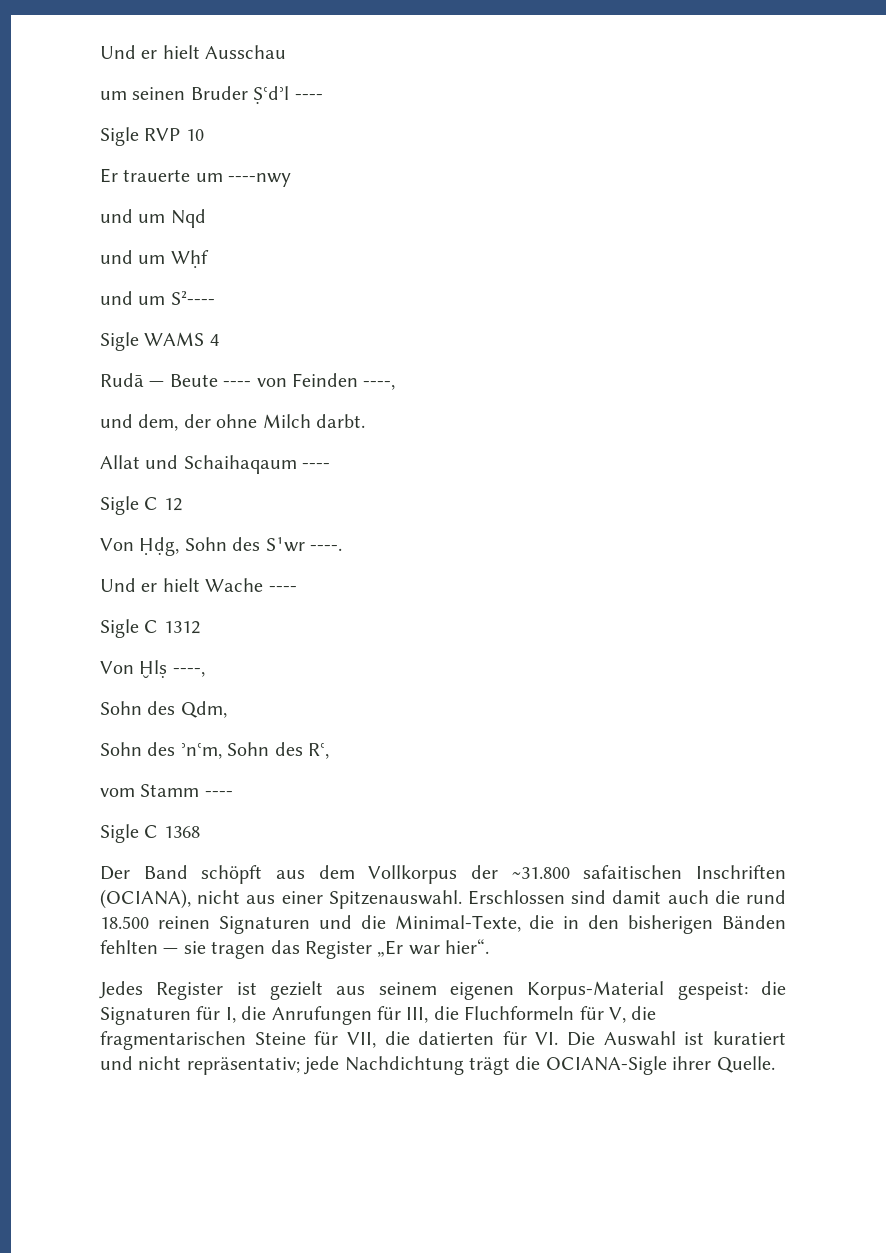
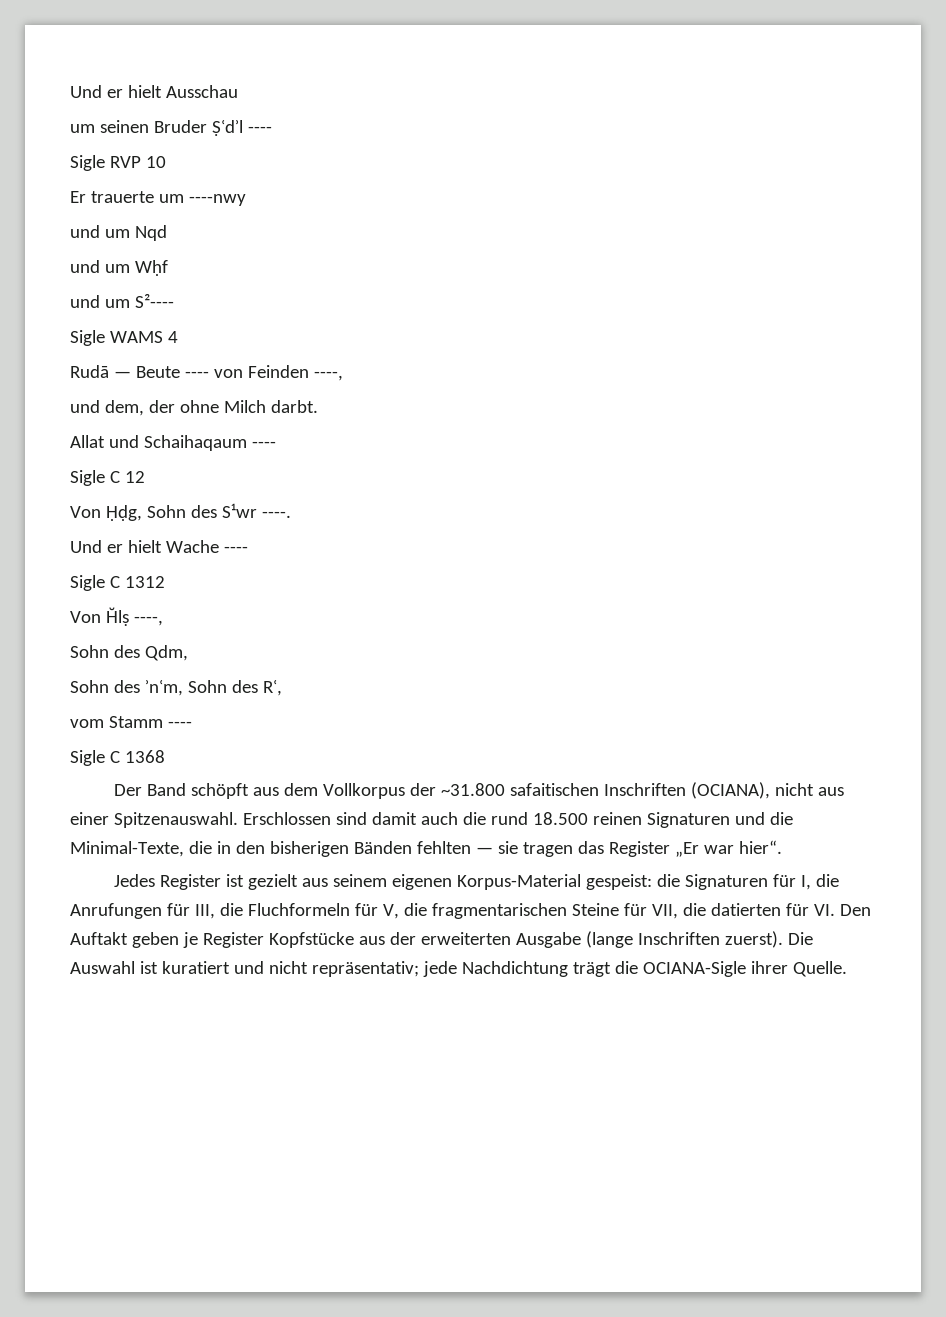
- Jedes Register ist gezielt aus seinem eigenen Korpus-Material gespeist: die Signaturen für I, die Anrufungen für III, die Fluchformeln für V, die fragmentarischen Steine für VII, die datierten für VI. Die Auswahl ist kuratiert und nicht repräsentativ; jede Nachdichtung trägt die OCIANA-Sigle ihrer Quelle.
+ Jedes Register ist gezielt aus seinem eigenen Korpus-Material gespeist: die Signaturen für I, die Anrufungen für III, die Fluchformeln für V, die fragmentarischen Steine für VII, die datierten für VI. Den Auftakt geben je Register Kopfstücke aus der erweiterten Ausgabe (lange Inschriften zuerst). Die Auswahl ist kuratiert und nicht repräsentativ; jede Nachdichtung trägt die OCIANA-Sigle ihrer Quelle.

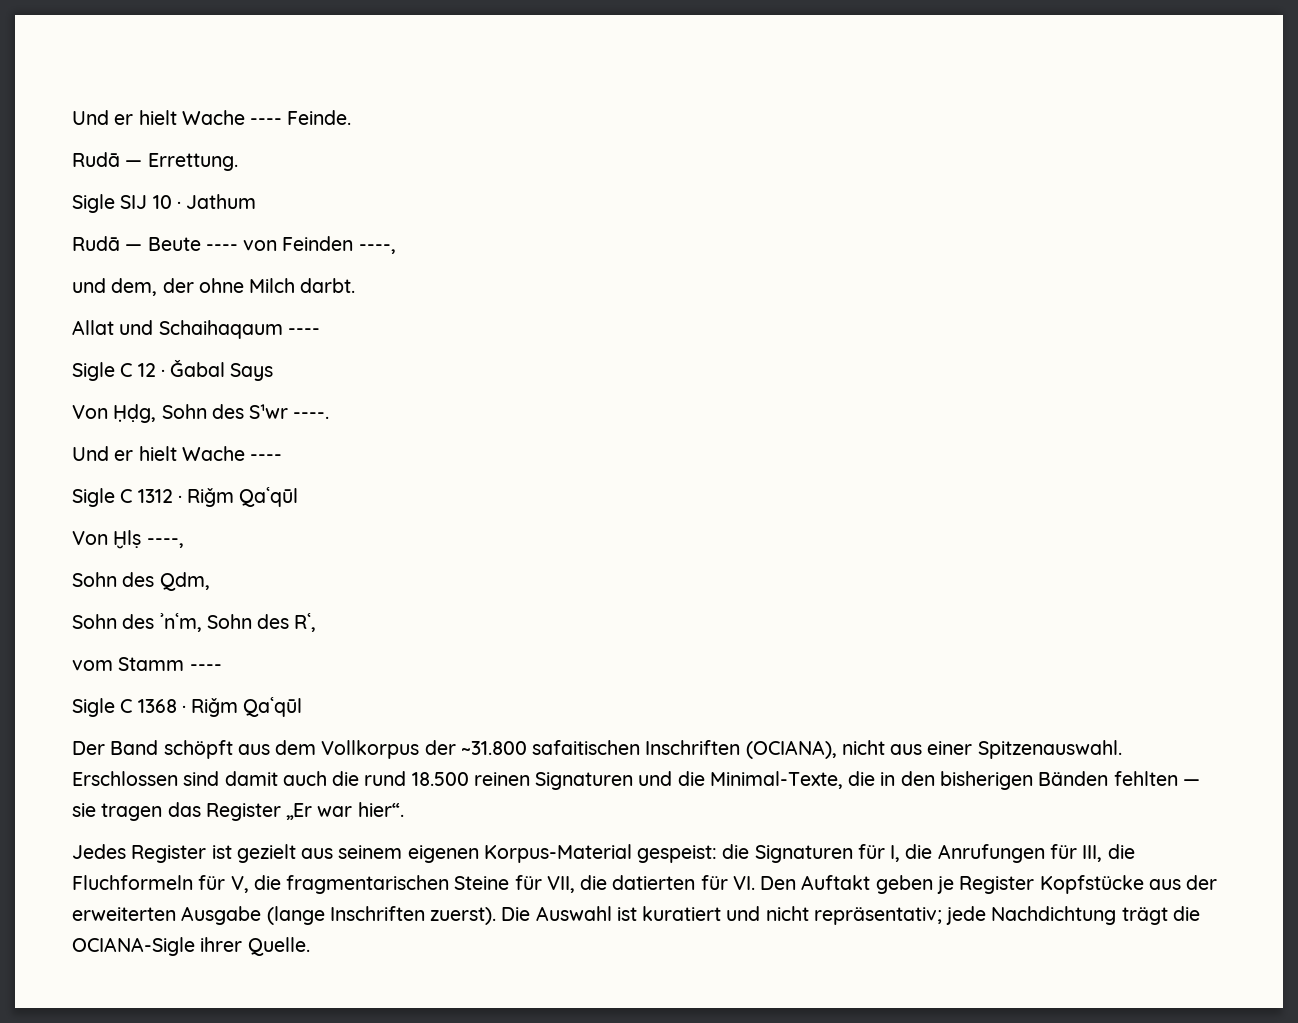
- Und er hielt Ausschau
- um seinen Bruder Ṣʿdʾl ----
- Sigle RVP 10
- Er trauerte um ----nwy
- und um Nqd
- und um Wḥf
- und um S²----
- Sigle WAMS 4
+ Und er hielt Wache ---- Feinde.
+ Rudā — Errettung.
+ Sigle SIJ 10 · Jathum
- Sigle C 12
+ Sigle C 12 · Ǧabal Says
- Sigle C 1312
+ Sigle C 1312 · Riǧm Qaʿqūl
- Sigle C 1368
+ Sigle C 1368 · Riǧm Qaʿqūl

